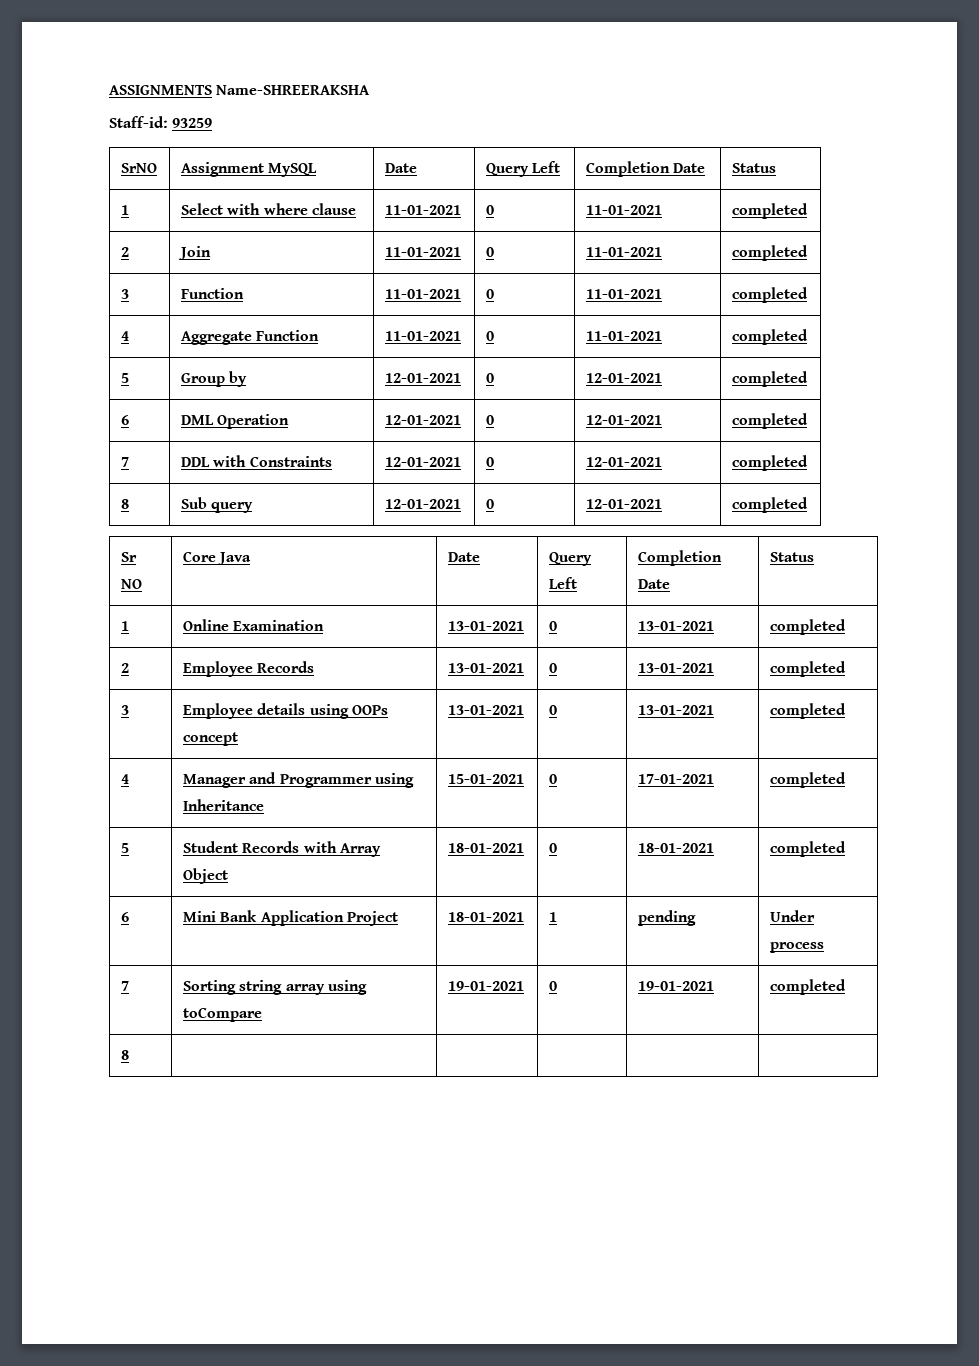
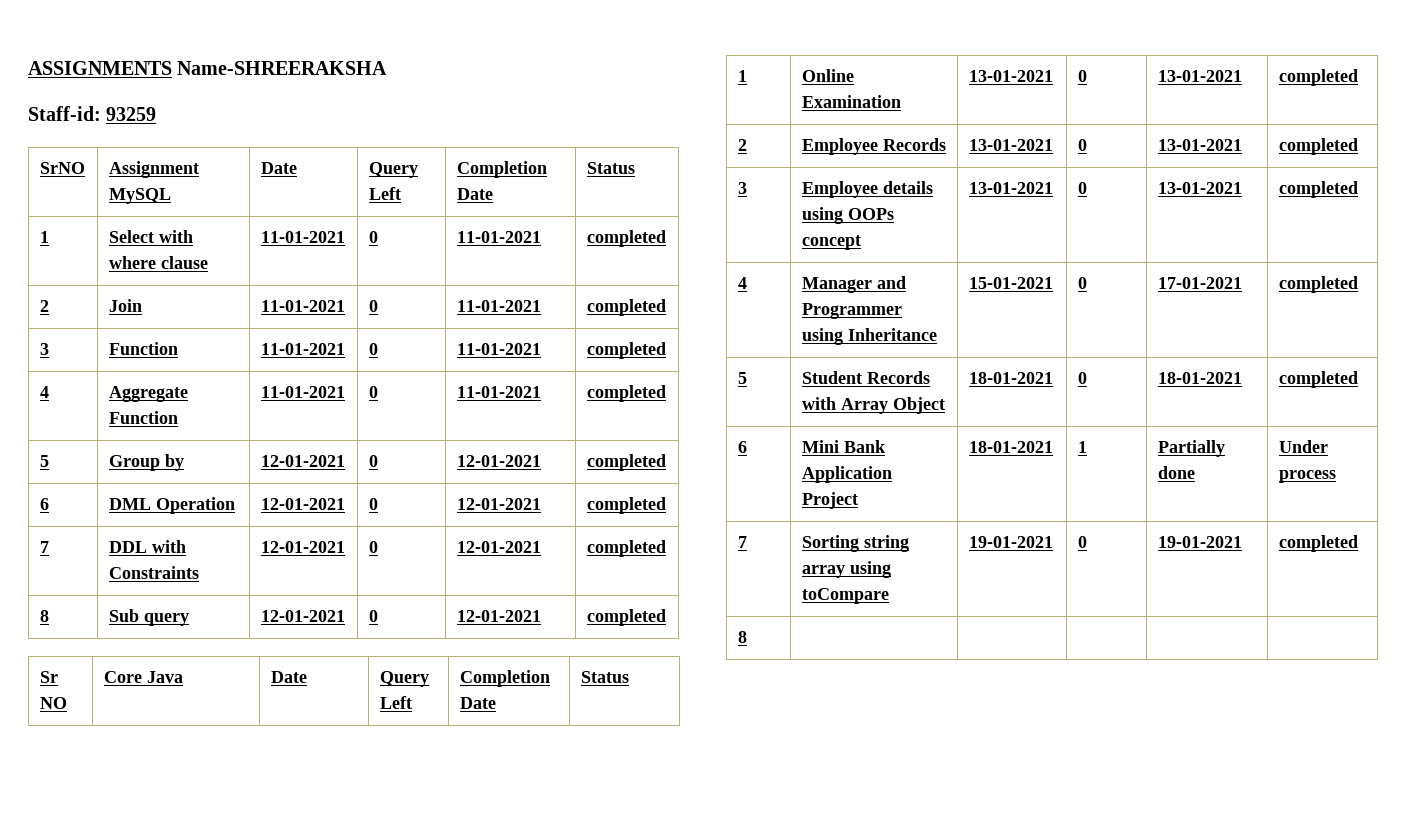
- 6 | Mini Bank Application Project | 18-01-2021 | 1 | pending | Under process
+ 6 | Mini Bank Application Project | 18-01-2021 | 1 | Partially done | Under process

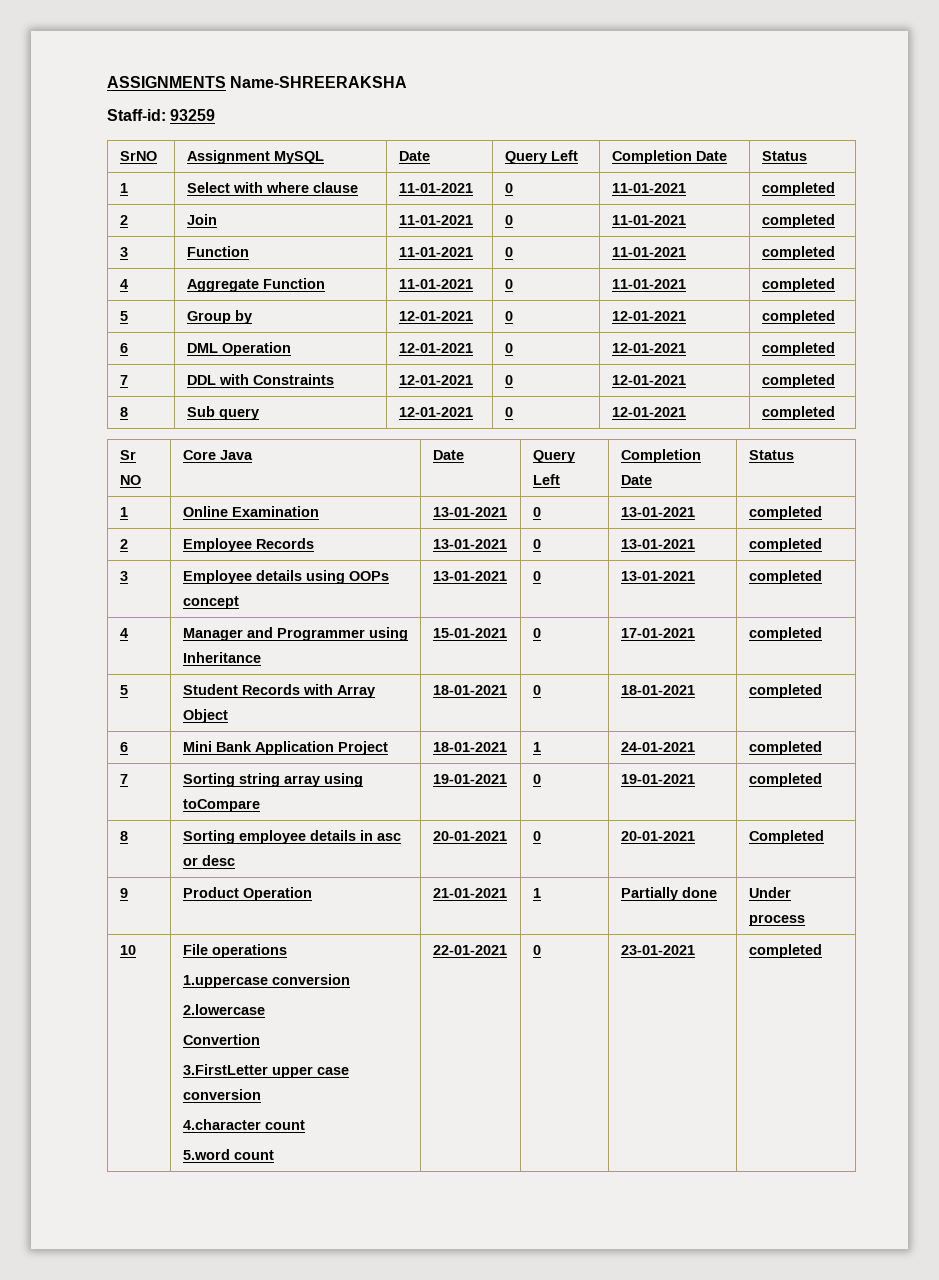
- 6 | Mini Bank Application Project | 18-01-2021 | 1 | Partially done | Under process
+ 6 | Mini Bank Application Project | 18-01-2021 | 1 | 24-01-2021 | completed
- 8 | | | | |
+ 8 | Sorting employee details in asc or desc | 20-01-2021 | 0 | 20-01-2021 | Completed
+ 9 | Product Operation | 21-01-2021 | 1 | Partially done | Under process
+ 10 | File operations
+ 1.uppercase conversion
+ 2.lowercase
+ Convertion
+ 3.FirstLetter upper case conversion
+ 4.character count
+ 5.word count | 22-01-2021 | 0 | 23-01-2021 | completed

